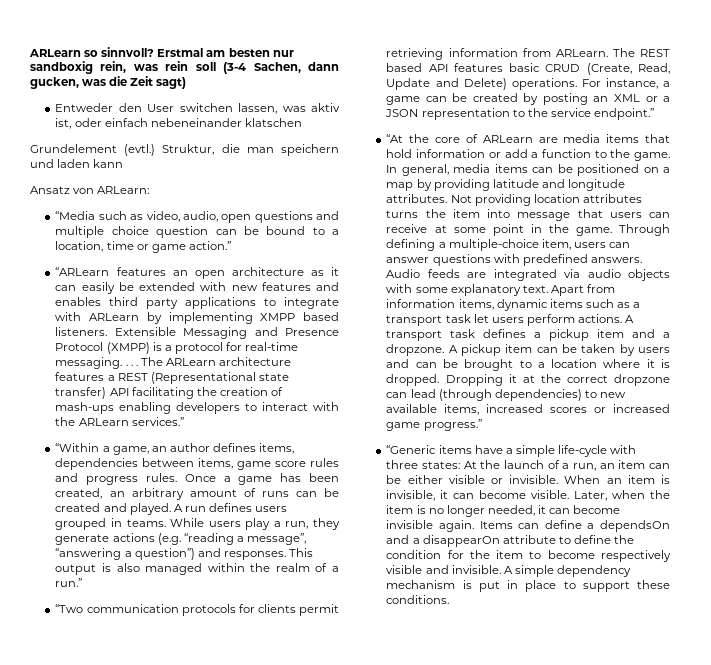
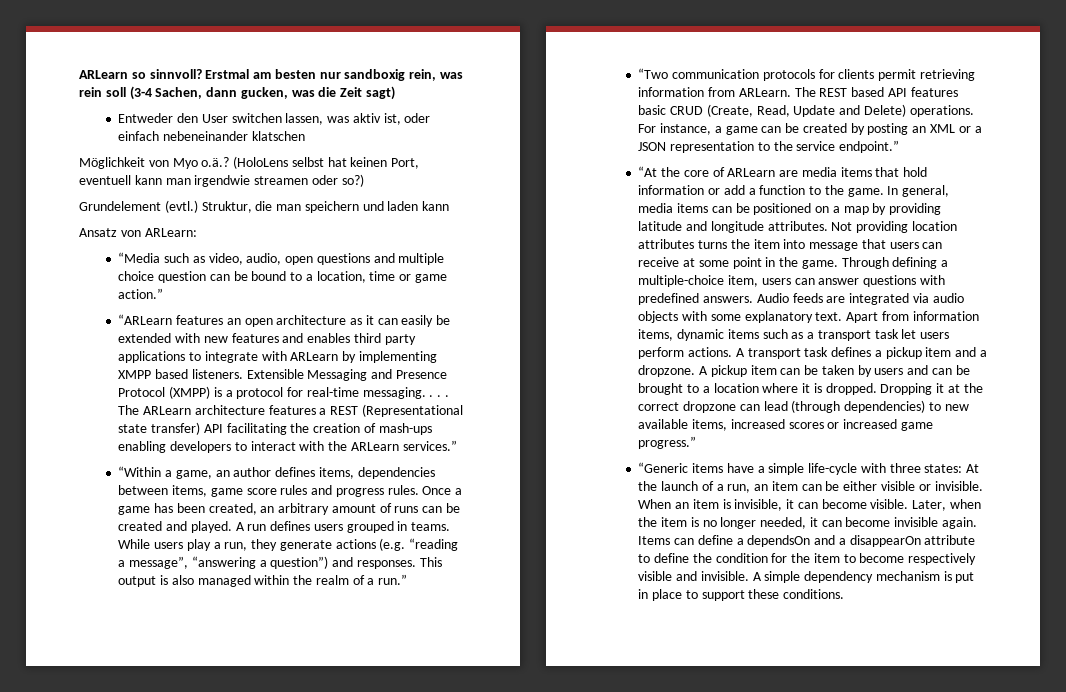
+ Möglichkeit von Myo o.ä.? (HoloLens selbst hat keinen Port, eventuell kann man irgendwie streamen oder so?)

